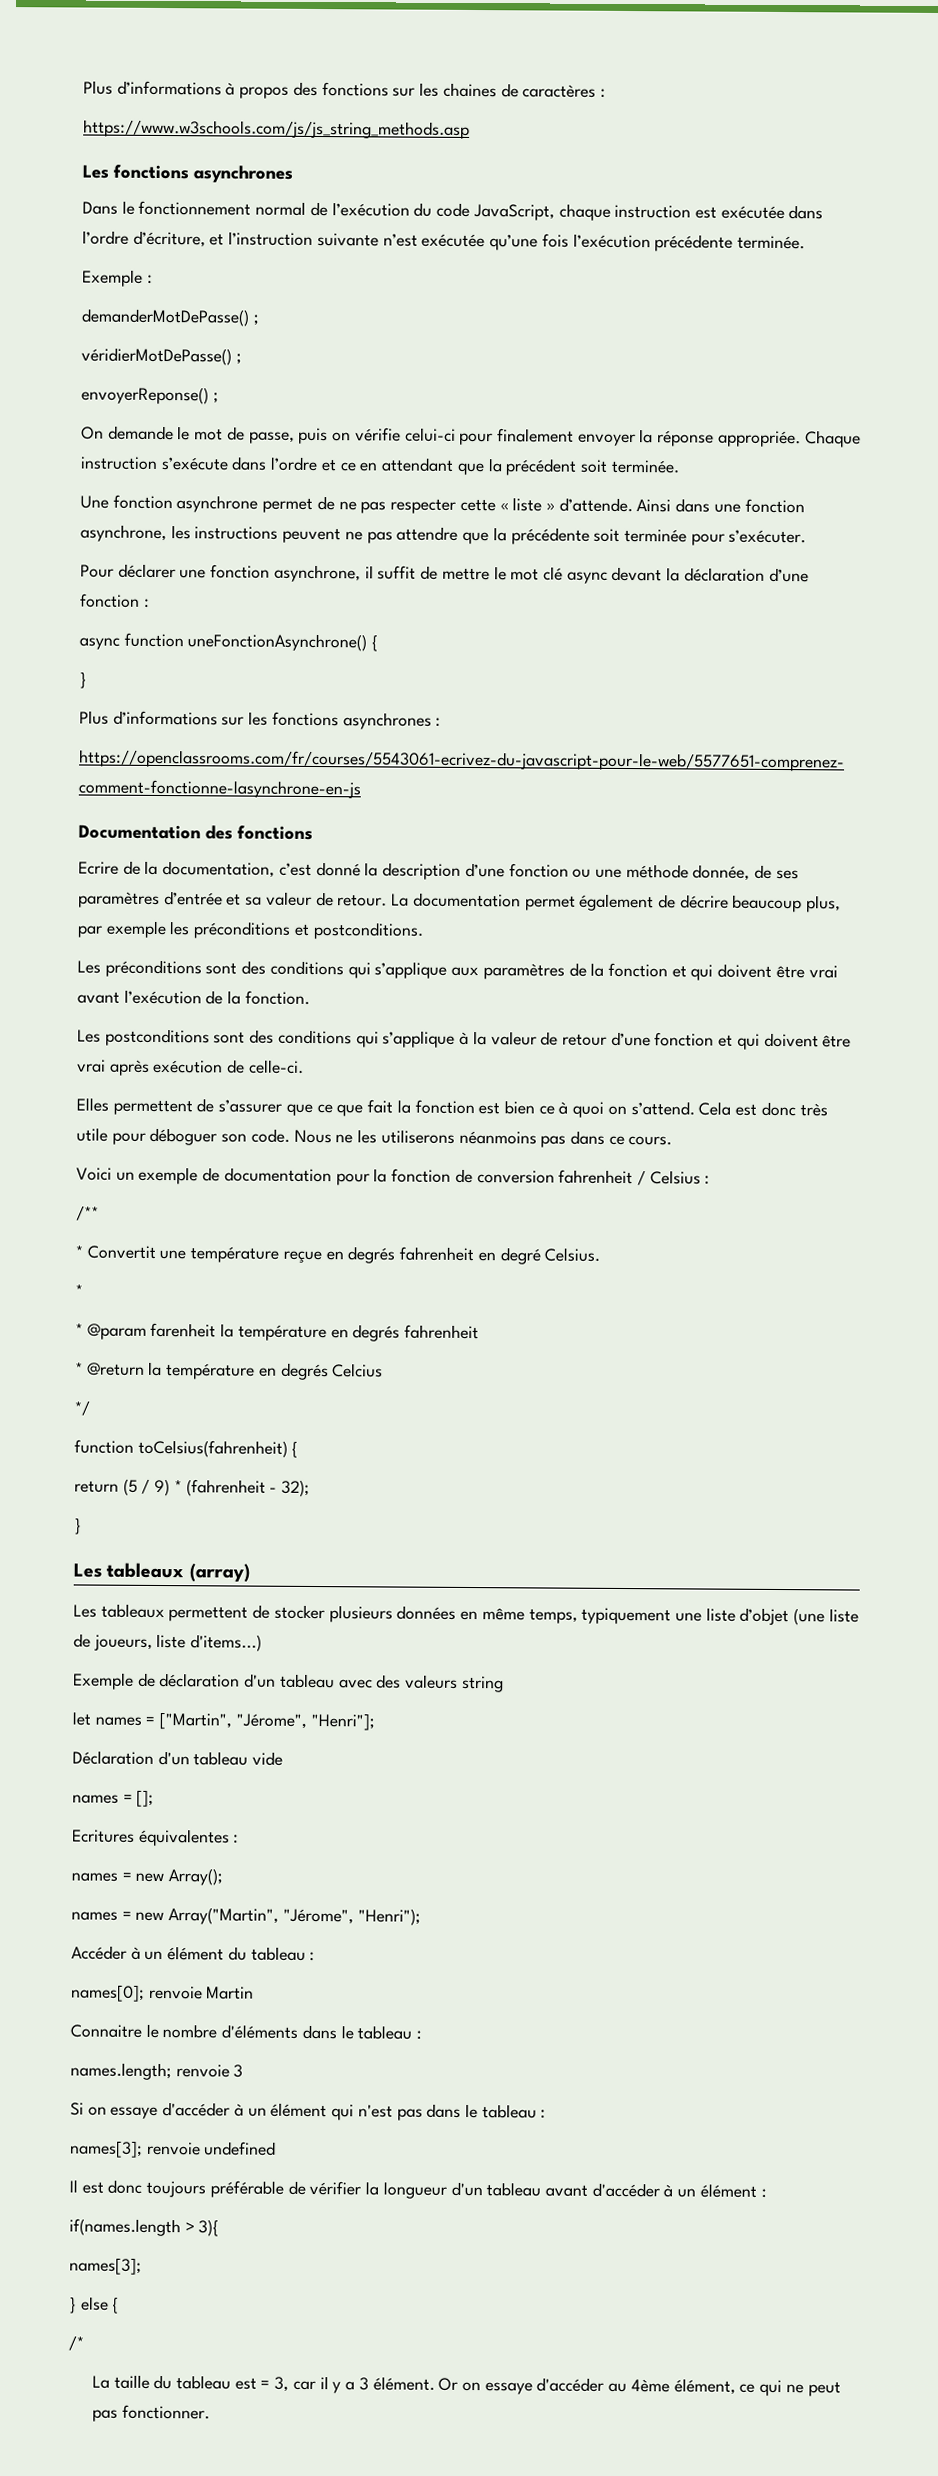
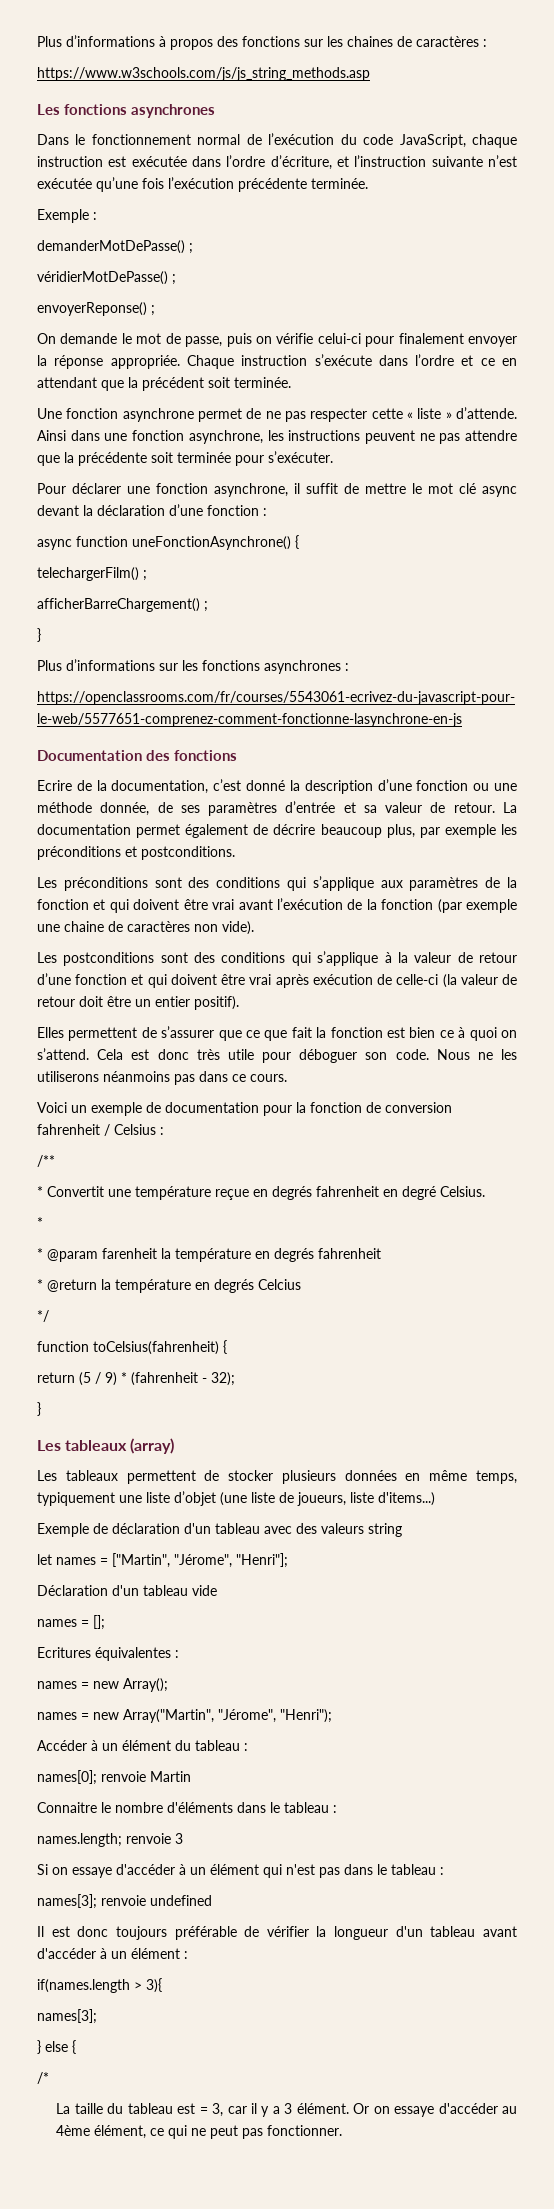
+ telechargerFilm() ;
+ afficherBarreChargement() ;
- Les préconditions sont des conditions qui s’applique aux paramètres de la fonction et qui doivent être vrai avant l’exécution de la fonction.
+ Les préconditions sont des conditions qui s’applique aux paramètres de la fonction et qui doivent être vrai avant l’exécution de la fonction (par exemple une chaine de caractères non vide).
- Les postconditions sont des conditions qui s’applique à la valeur de retour d’une fonction et qui doivent être vrai après exécution de celle-ci.
+ Les postconditions sont des conditions qui s’applique à la valeur de retour d’une fonction et qui doivent être vrai après exécution de celle-ci (la valeur de retour doit être un entier positif).

